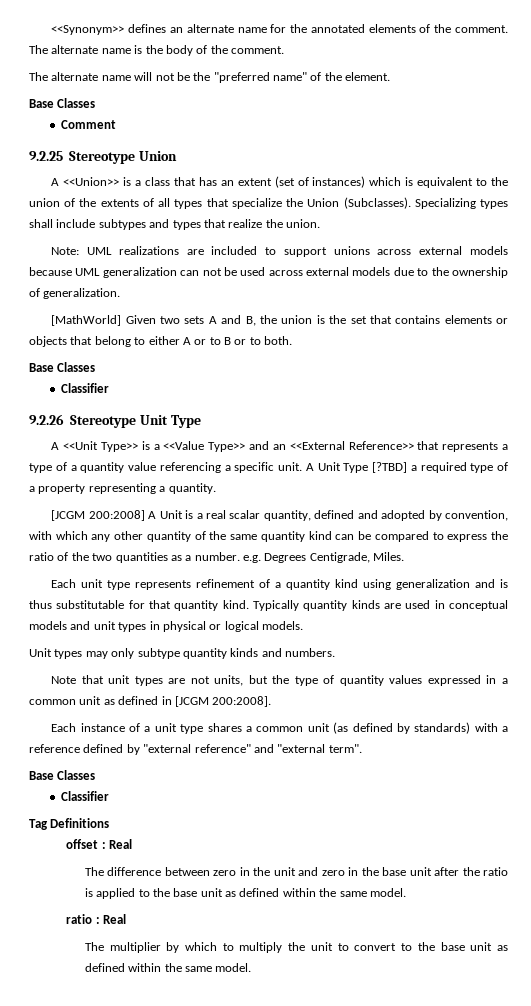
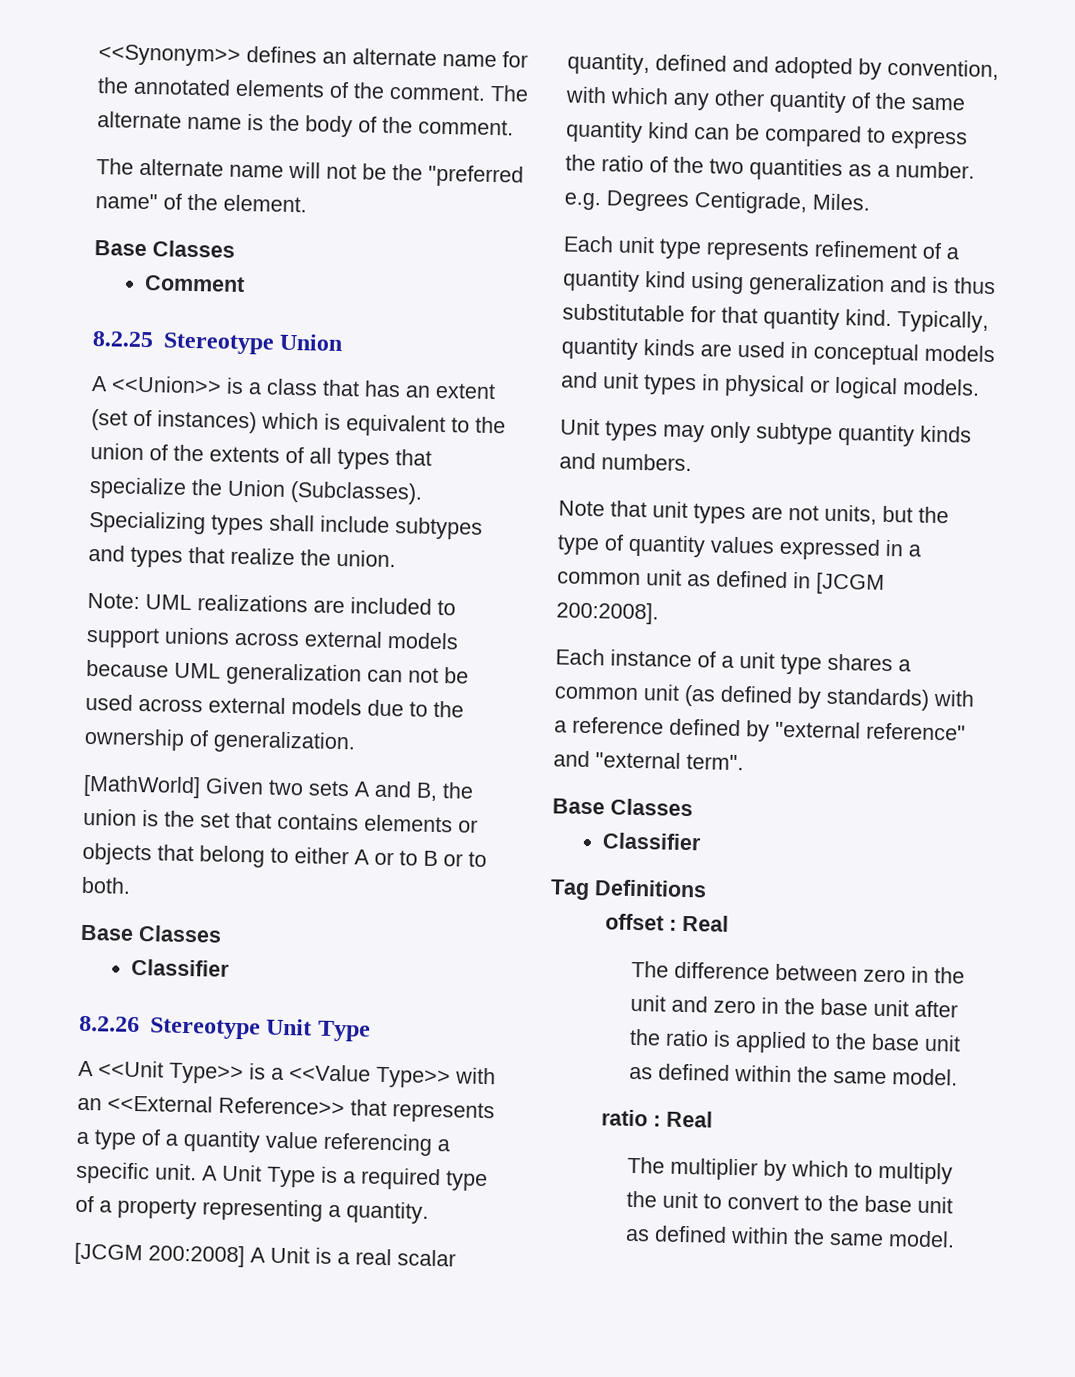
- 9.2.25 Stereotype Union
+ 8.2.25 Stereotype Union
- 9.2.26 Stereotype Unit Type
+ 8.2.26 Stereotype Unit Type
- A <<Unit Type>> is a <<Value Type>> and an <<External Reference>> that represents a type of a quantity value referencing a specific unit.
+ A <<Unit Type>> is a <<Value Type>> with an <<External Reference>> that represents a type of a quantity value referencing a specific unit.
- A Unit Type [?TBD] a required type of a property representing a quantity.
+ A Unit Type is a required type of a property representing a quantity.
- Typically quantity kinds are used in conceptual models and unit types in physical or logical models.
+ Typically, quantity kinds are used in conceptual models and unit types in physical or logical models.

